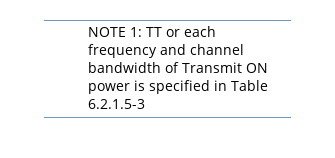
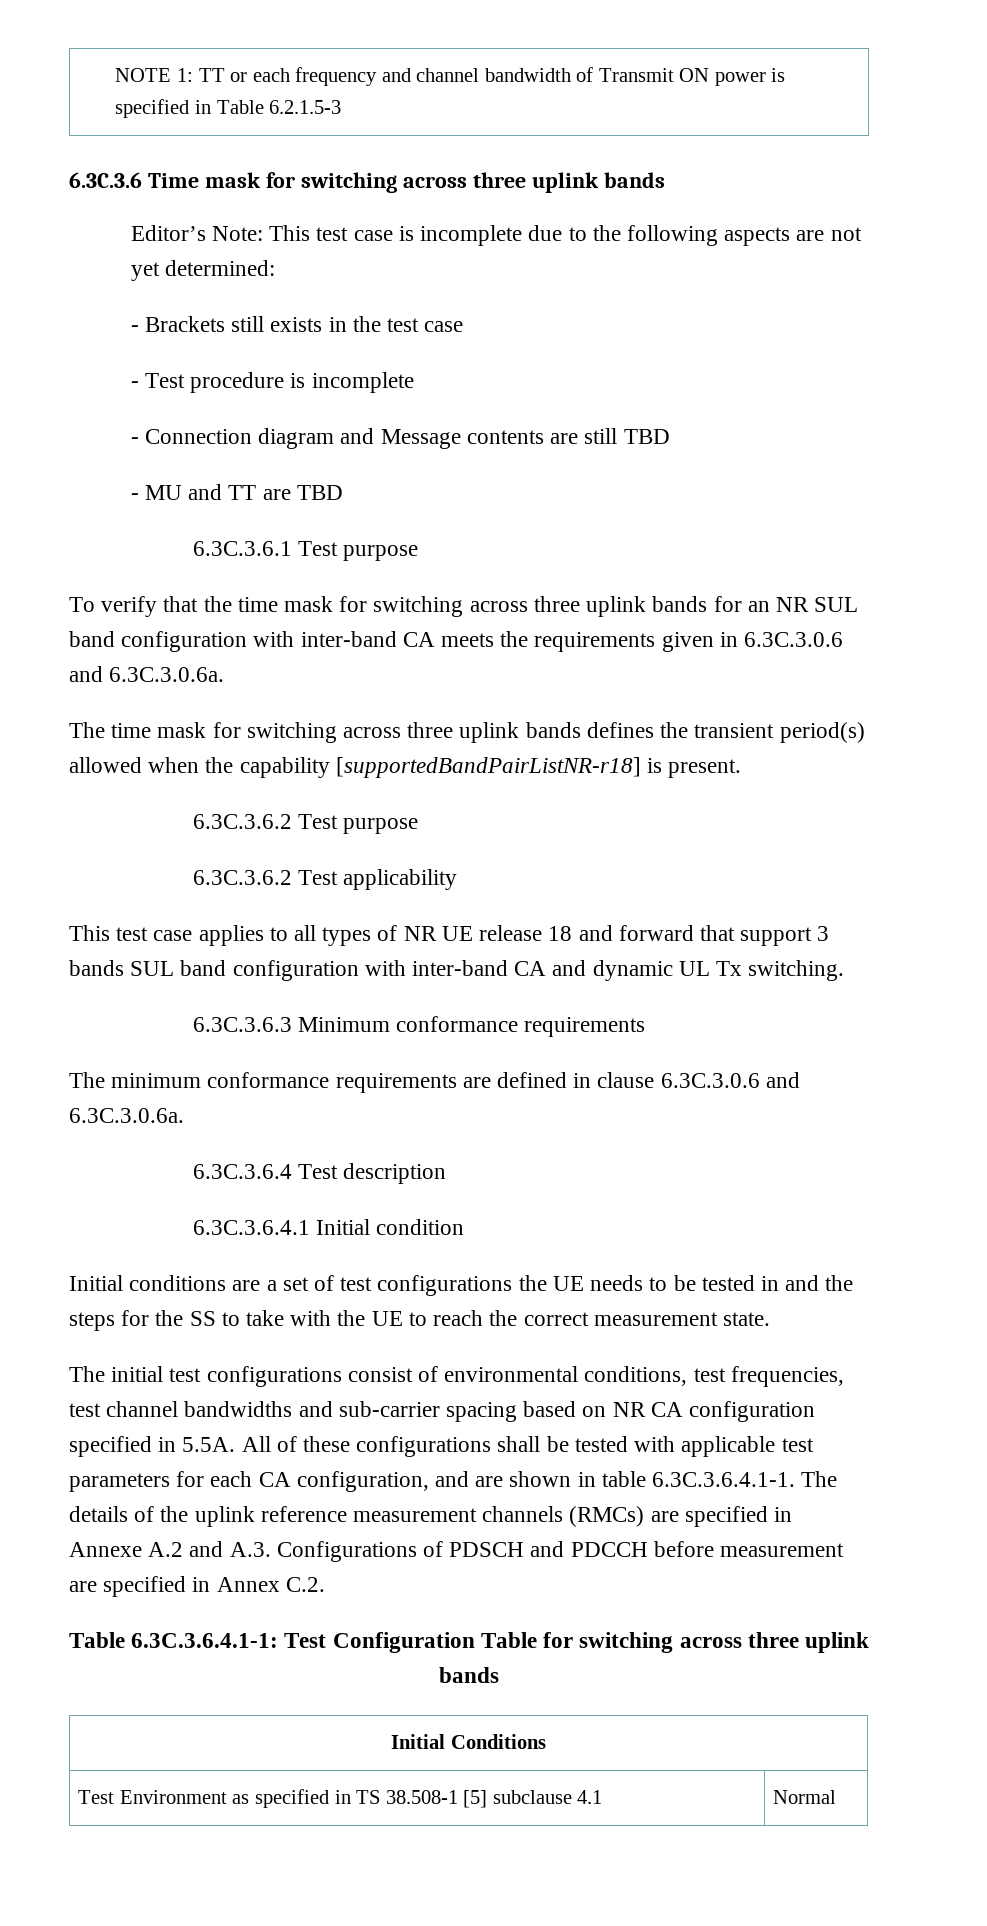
+ 6.3C.3.6 Time mask for switching across three uplink bands
+ Editor’s Note: This test case is incomplete due to the following aspects are not yet determined:
+ - Brackets still exists in the test case
+ - Test procedure is incomplete
+ - Connection diagram and Message contents are still TBD
+ - MU and TT are TBD
+ 6.3C.3.6.1 Test purpose
+ To verify that the time mask for switching across three uplink bands for an NR SUL band configuration with inter-band CA meets the requirements given in 6.3C.3.0.6 and 6.3C.3.0.6a.
+ The time mask for switching across three uplink bands defines the transient period(s) allowed when the capability [supportedBandPairListNR-r18] is present.
+ 6.3C.3.6.2 Test purpose
+ 6.3C.3.6.2 Test applicability
+ This test case applies to all types of NR UE release 18 and forward that support 3 bands SUL band configuration with inter-band CA and dynamic UL Tx switching.
+ 6.3C.3.6.3 Minimum conformance requirements
+ The minimum conformance requirements are defined in clause 6.3C.3.0.6 and 6.3C.3.0.6a.
+ 6.3C.3.6.4 Test description
+ 6.3C.3.6.4.1 Initial condition
+ Initial conditions are a set of test configurations the UE needs to be tested in and the steps for the SS to take with the UE to reach the correct measurement state.
+ The initial test configurations consist of environmental conditions, test frequencies, test channel bandwidths and sub-carrier spacing based on NR CA configuration specified in 5.5A. All of these configurations shall be tested with applicable test parameters for each CA configuration, and are shown in table 6.3C.3.6.4.1-1. The details of the uplink reference measurement channels (RMCs) are specified in Annexe A.2 and A.3. Configurations of PDSCH and PDCCH before measurement are specified in Annex C.2.
+ Table 6.3C.3.6.4.1-1: Test Configuration Table for switching across three uplink bands
+ Initial Conditions
+ Test Environment as specified in TS 38.508-1 [5] subclause 4.1 | Normal

